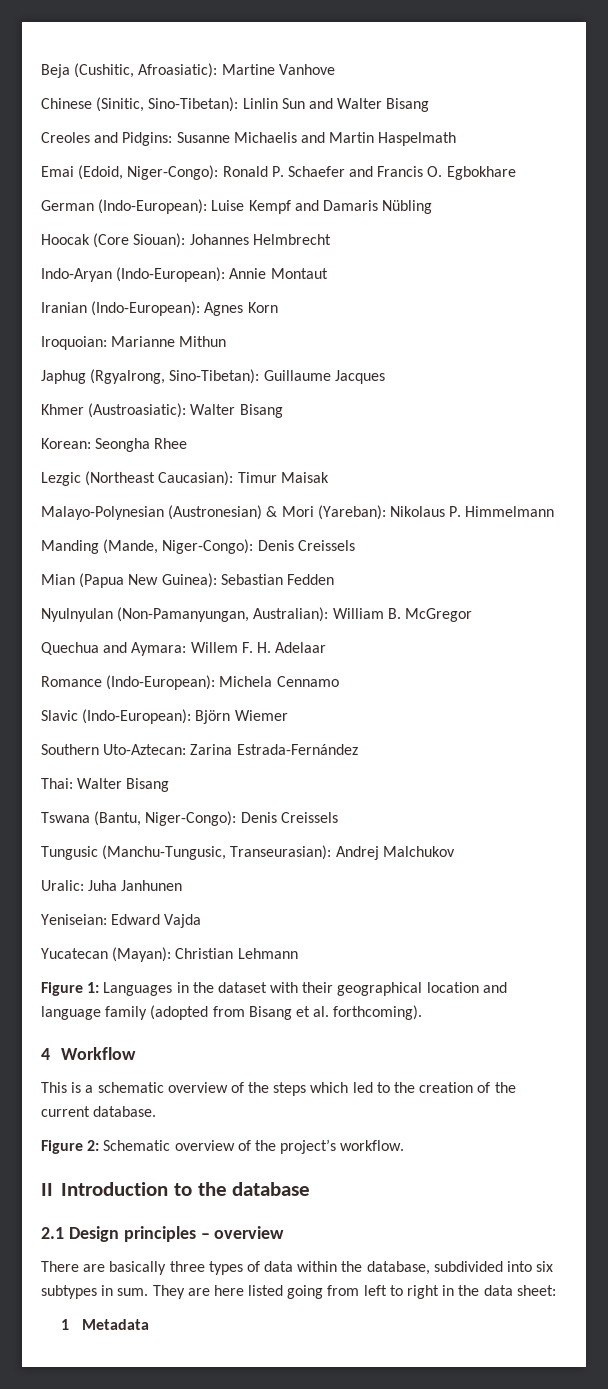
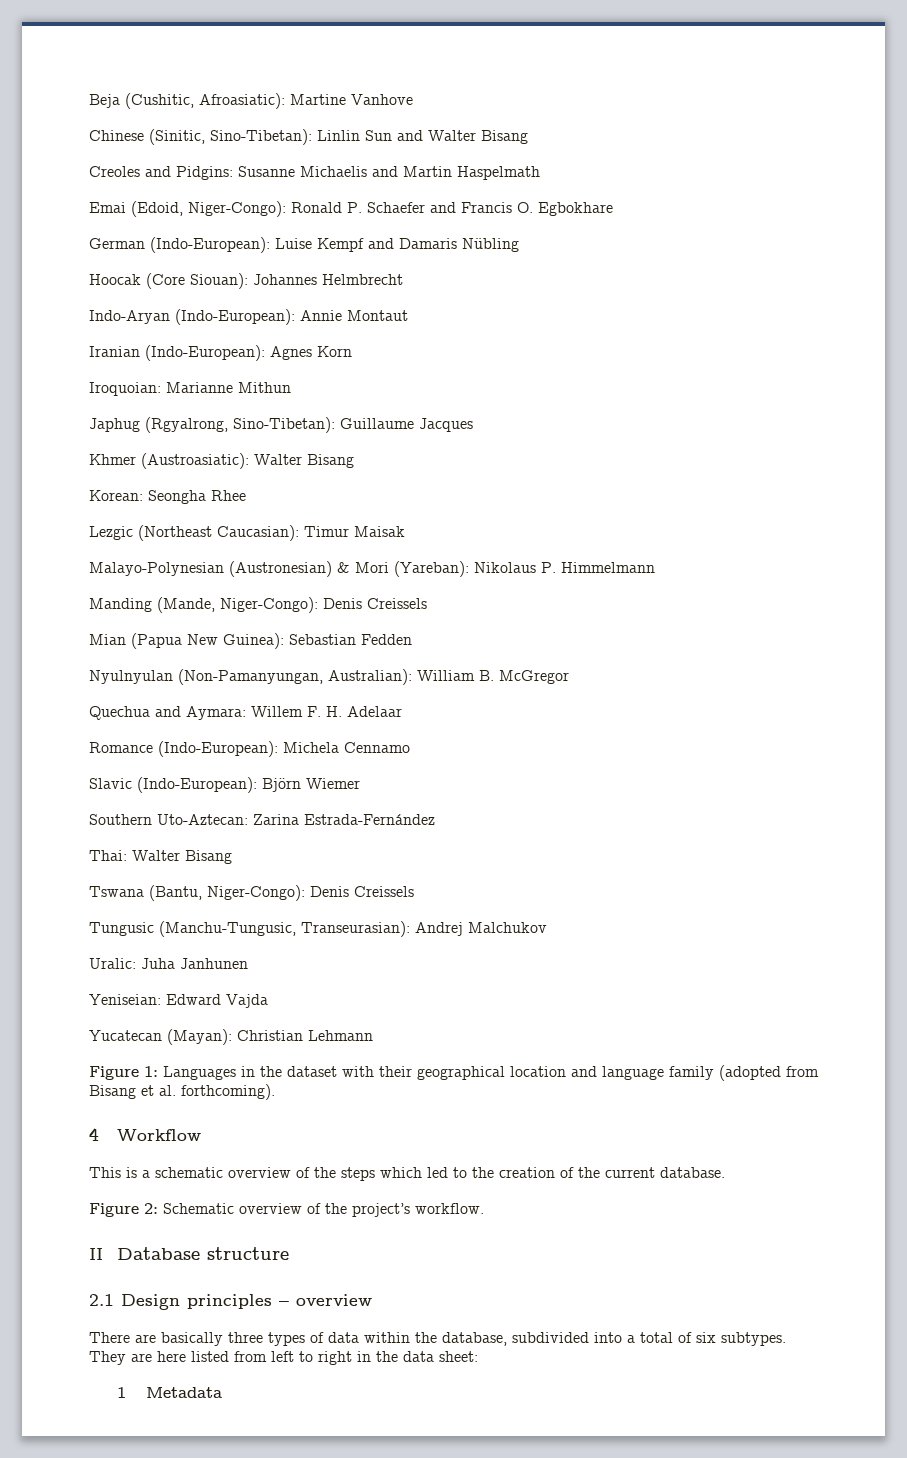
- II Introduction to the database
+ II Database structure
- There are basically three types of data within the database, subdivided into six subtypes in sum.
+ There are basically three types of data within the database, subdivided into a total of six subtypes.
- They are here listed going from left to right in the data sheet:
+ They are here listed from left to right in the data sheet:

